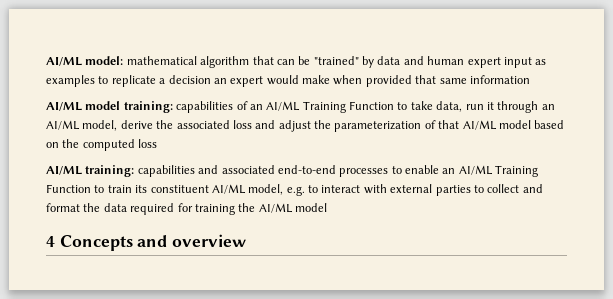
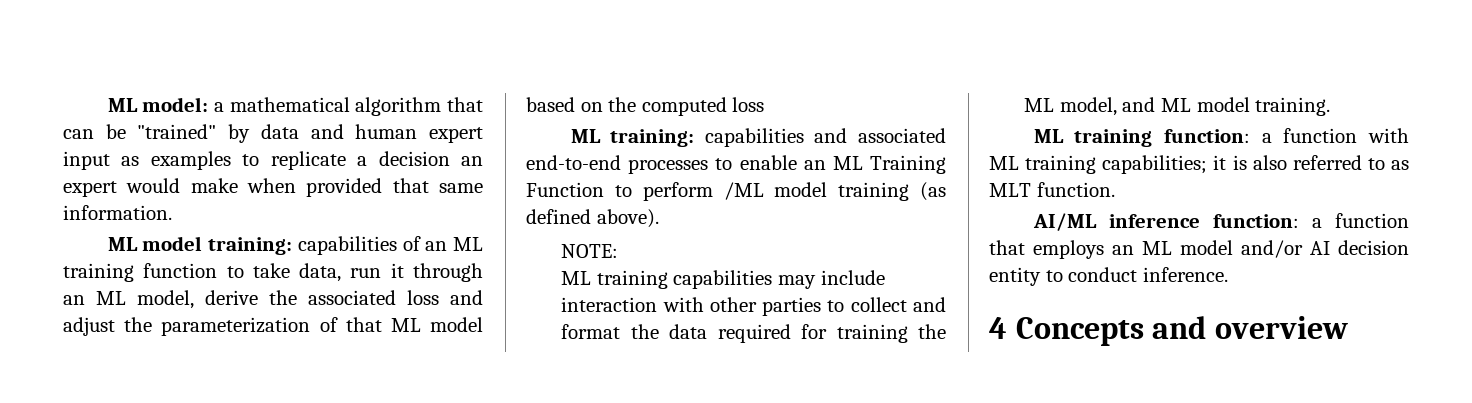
- AI/ML model: mathematical algorithm that can be "trained" by data and human expert input as examples to replicate a decision an expert would make when provided that same information
- AI/ML model training: capabilities of an AI/ML Training Function to take data, run it through an AI/ML model, derive the associated loss and adjust the parameterization of that AI/ML model based on the computed loss
+ ML model: a mathematical algorithm that can be "trained" by data and human expert input as examples to replicate a decision an expert would make when provided that same information.
+ ML model training: capabilities of an ML training function to take data, run it through an ML model, derive the associated loss and adjust the parameterization of that ML model based on the computed loss
- AI/ML training: capabilities and associated end-to-end processes to enable an AI/ML Training Function to train its constituent AI/ML model, e.g. to interact with external parties to collect and format the data required for training the AI/ML model
+ ML training: capabilities and associated end-to-end processes to enable an ML Training Function to perform /ML model training (as defined above).
+ NOTE:
+ ML training capabilities may include interaction with other parties to collect and format the data required for training the ML model, and ML model training.
+ ML training function: a function with ML training capabilities; it is also referred to as MLT function.
+ AI/ML inference function: a function that employs an ML model and/or AI decision entity to conduct inference.

